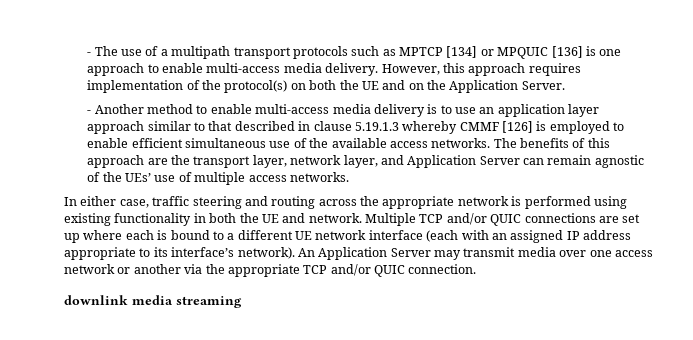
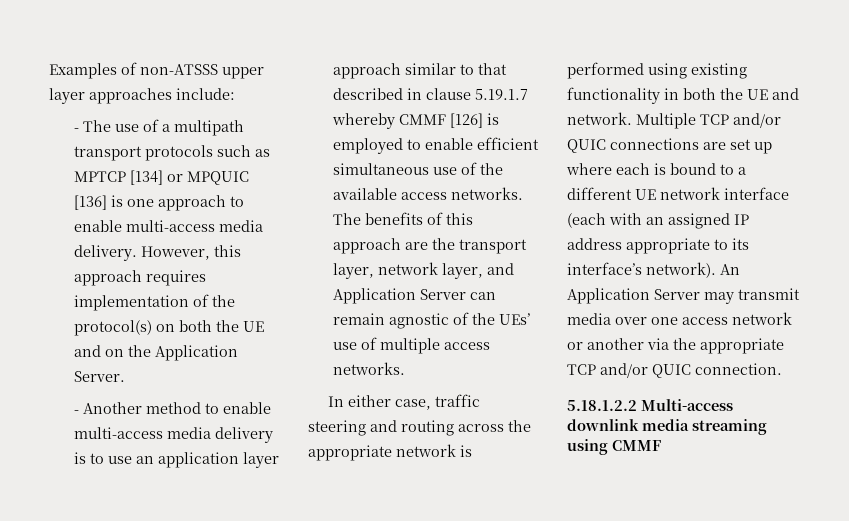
+ Examples of non-ATSSS upper layer approaches include:
- - Another method to enable multi-access media delivery is to use an application layer approach similar to that described in clause 5.19.1.3 whereby CMMF [126] is employed to enable efficient simultaneous use of the available access networks.
+ - Another method to enable multi-access media delivery is to use an application layer approach similar to that described in clause 5.19.1.7 whereby CMMF [126] is employed to enable efficient simultaneous use of the available access networks.
- downlink media streaming
+ 5.18.1.2.2 Multi-access downlink media streaming using CMMF

